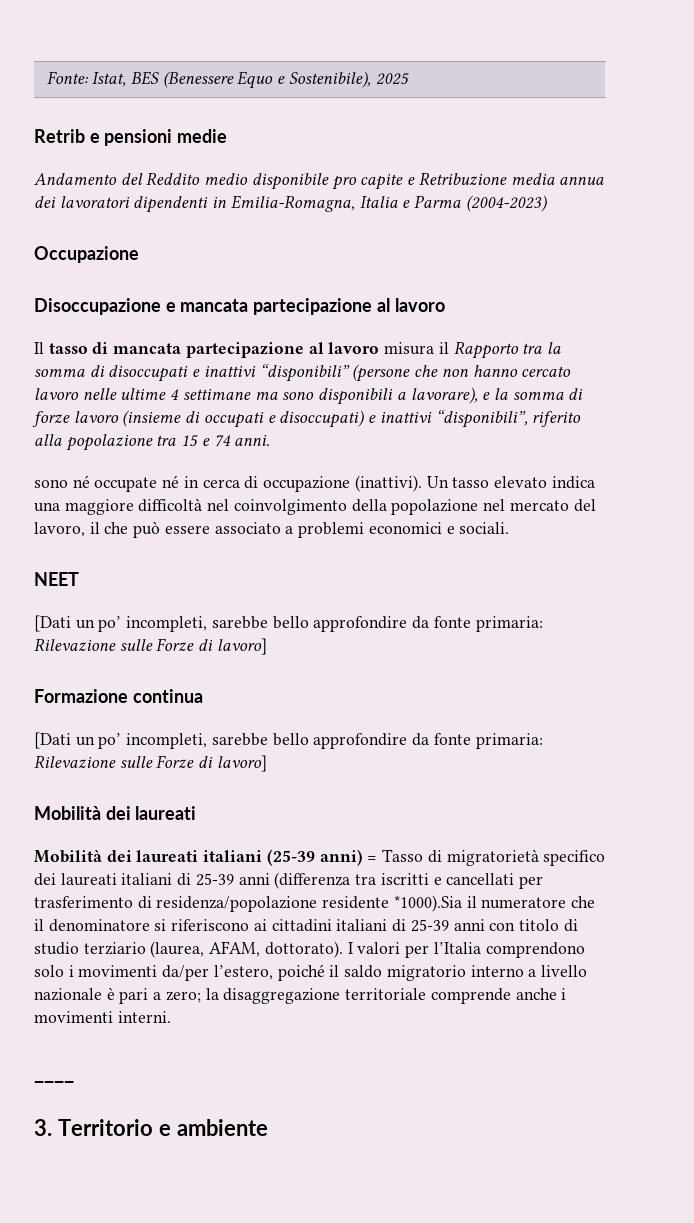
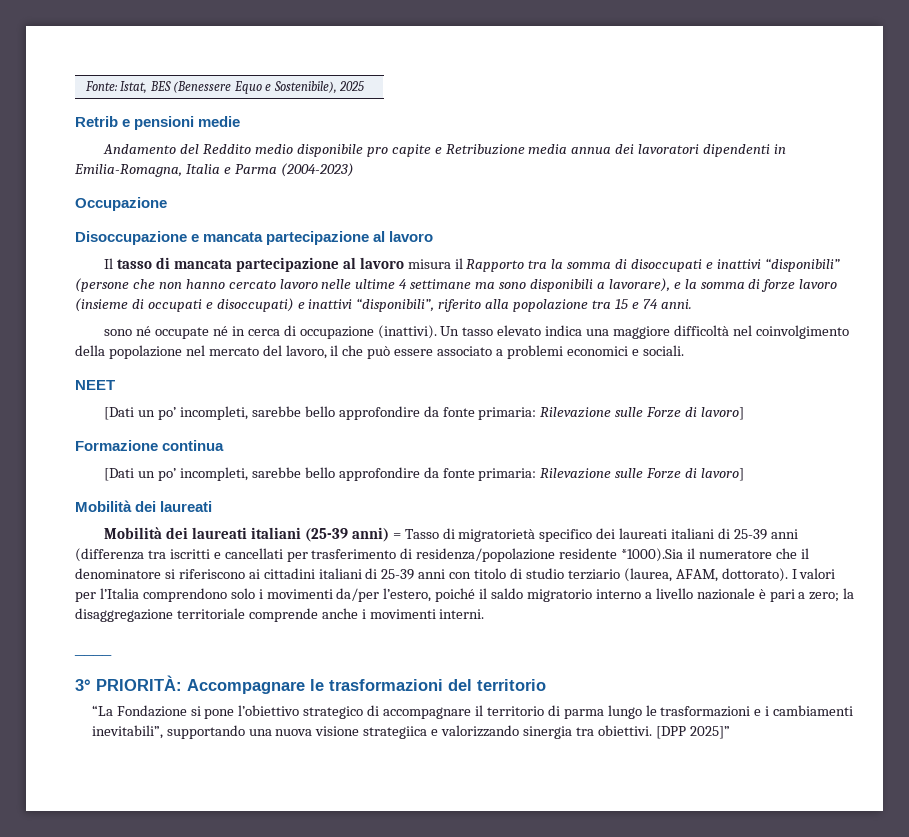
- 3. Territorio e ambiente
+ 3° PRIORITÀ: Accompagnare le trasformazioni del territorio
+ “La Fondazione si pone l’obiettivo strategico di accompagnare il territorio di parma lungo le trasformazioni e i cambiamenti inevitabili”, supportando una nuova visione strategiica e valorizzando sinergia tra obiettivi. [DPP 2025]”

